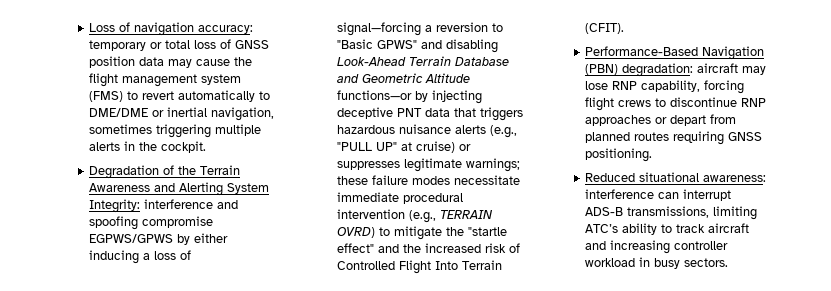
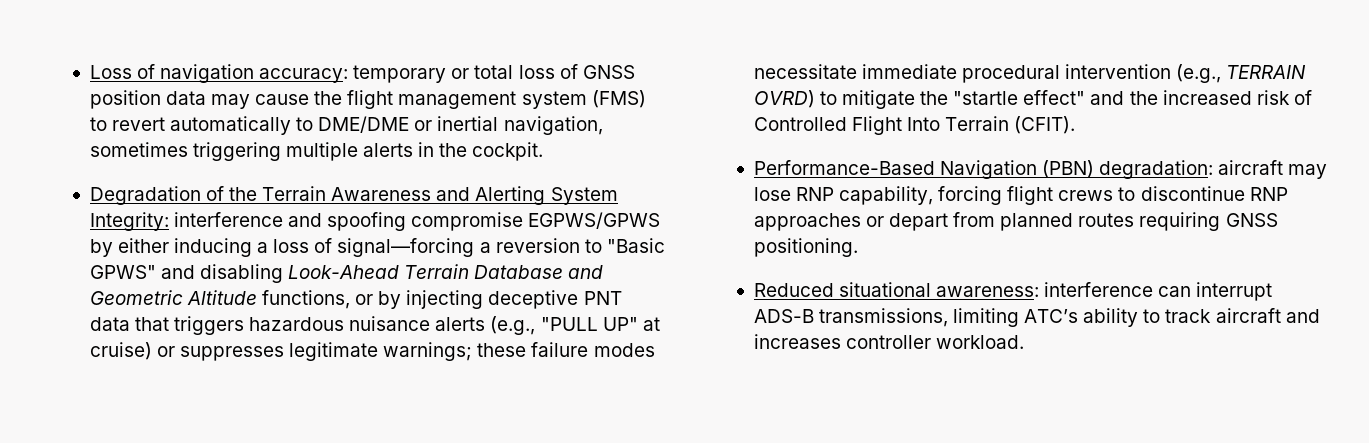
- interference and spoofing compromise EGPWS/GPWS by either inducing a loss of signal—forcing a reversion to "Basic GPWS" and disabling Look-Ahead Terrain Database and Geometric Altitude functions—or by injecting deceptive PNT data that triggers hazardous nuisance alerts (e.g., "PULL UP" at cruise) or suppresses legitimate warnings;
+ interference and spoofing compromise EGPWS/GPWS by either inducing a loss of signal—forcing a reversion to "Basic GPWS" and disabling Look-Ahead Terrain Database and Geometric Altitude functions, or by injecting deceptive PNT data that triggers hazardous nuisance alerts (e.g., "PULL UP" at cruise) or suppresses legitimate warnings;
- Reduced situational awareness: interference can interrupt ADS-B transmissions, limiting ATC’s ability to track aircraft and increasing controller workload in busy sectors.
+ Reduced situational awareness: interference can interrupt ADS-B transmissions, limiting ATC’s ability to track aircraft and increases controller workload.

